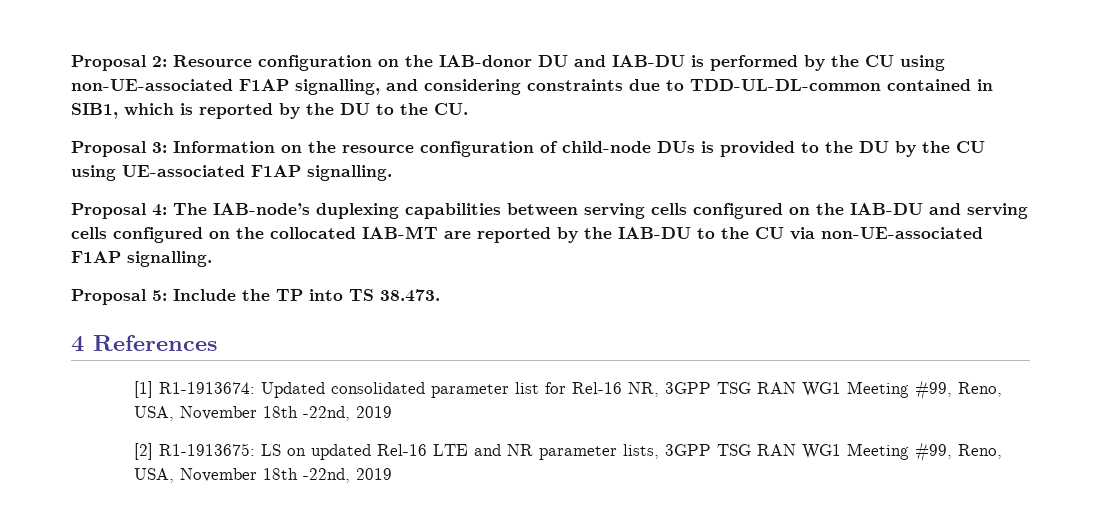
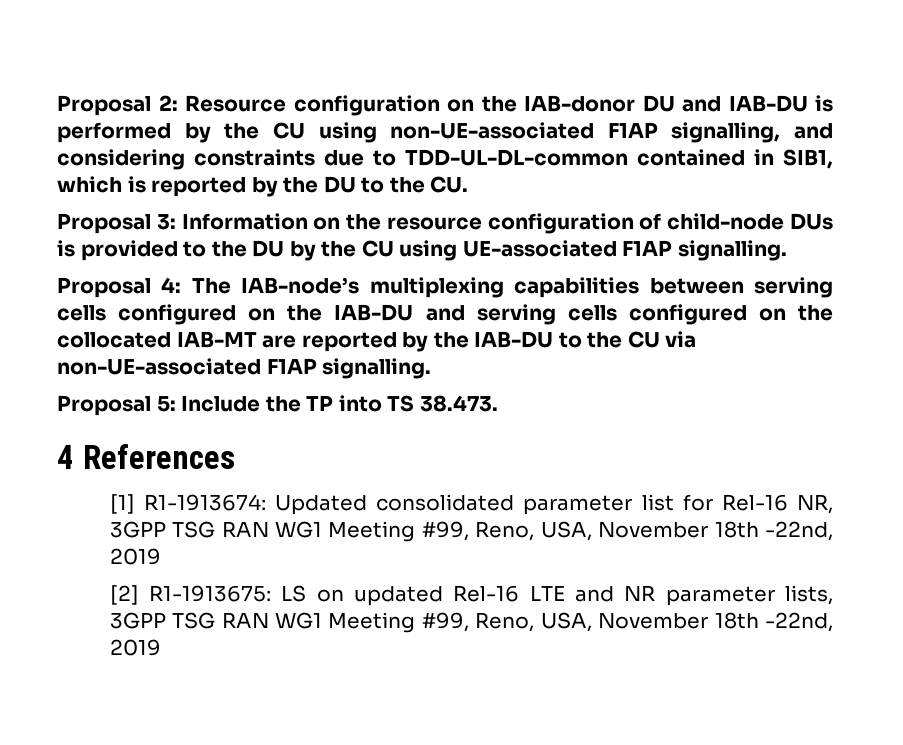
- Proposal 4: The IAB-node’s duplexing capabilities between serving cells configured on the IAB-DU and serving cells configured on the collocated IAB-MT are reported by the IAB-DU to the CU via non-UE-associated F1AP signalling.
+ Proposal 4: The IAB-node’s multiplexing capabilities between serving cells configured on the IAB-DU and serving cells configured on the collocated IAB-MT are reported by the IAB-DU to the CU via non-UE-associated F1AP signalling.

